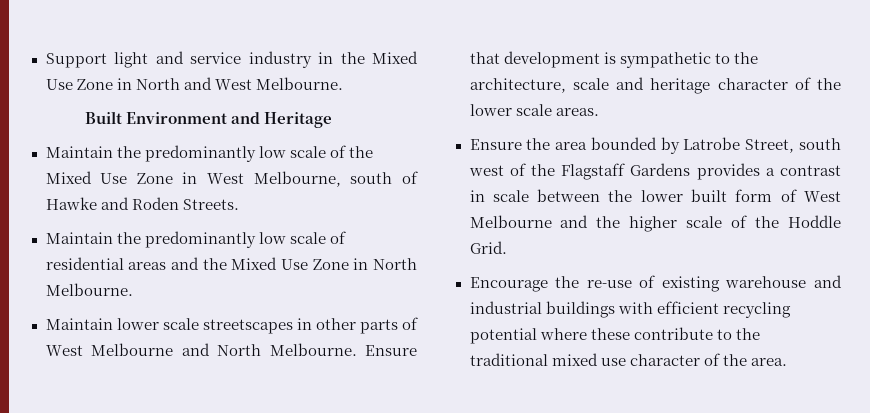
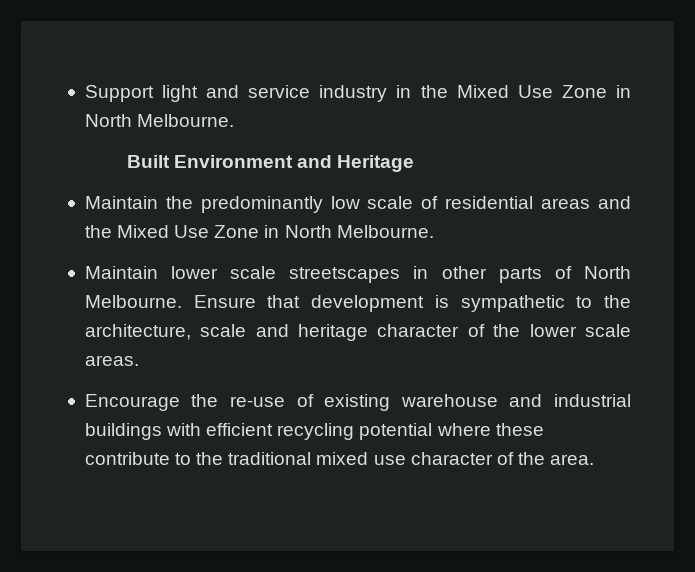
- Support light and service industry in the Mixed Use Zone in North and West Melbourne.
+ Support light and service industry in the Mixed Use Zone in North Melbourne.
- Maintain the predominantly low scale of the Mixed Use Zone in West Melbourne, south of Hawke and Roden Streets.
- Maintain lower scale streetscapes in other parts of West Melbourne and North Melbourne.
+ Maintain lower scale streetscapes in other parts of North Melbourne.
- Ensure the area bounded by Latrobe Street, south west of the Flagstaff Gardens provides a contrast in scale between the lower built form of West Melbourne and the higher scale of the Hoddle Grid.

